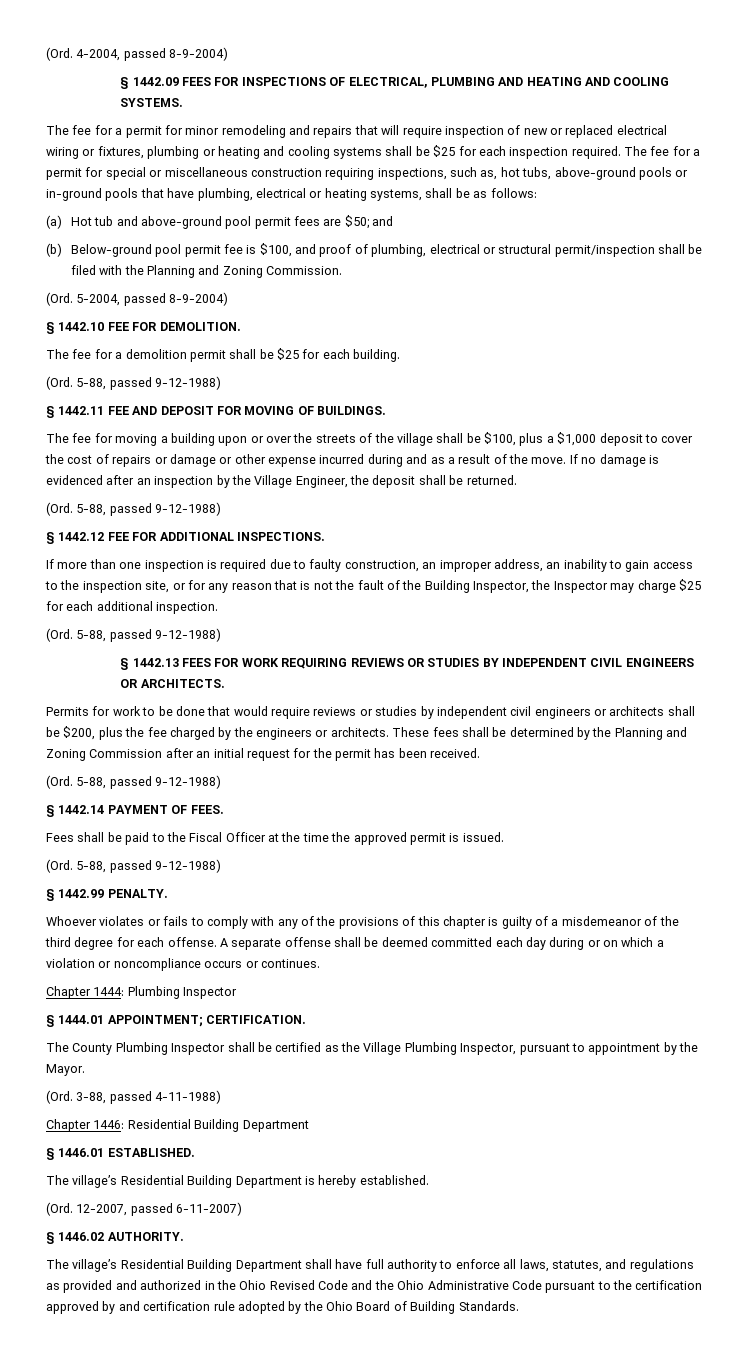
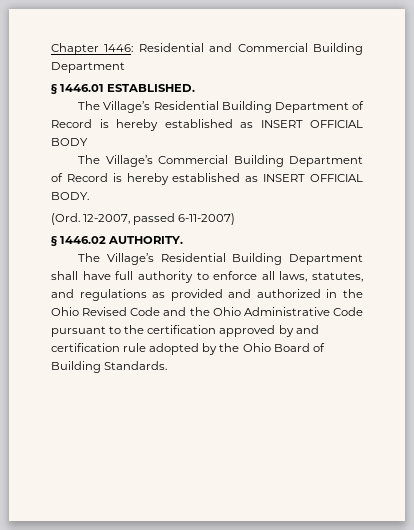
- (Ord. 4-2004, passed 8-9-2004)
- § 1442.09 FEES FOR INSPECTIONS OF ELECTRICAL, PLUMBING AND HEATING AND COOLING SYSTEMS.
- The fee for a permit for minor remodeling and repairs that will require inspection of new or replaced electrical wiring or fixtures, plumbing or heating and cooling systems shall be $25 for each inspection required. The fee for a permit for special or miscellaneous construction requiring inspections, such as, hot tubs, above-ground pools or in-ground pools that have plumbing, electrical or heating systems, shall be as follows:
- (a) Hot tub and above-ground pool permit fees are $50; and
- (b) Below-ground pool permit fee is $100, and proof of plumbing, electrical or structural permit/inspection shall be filed with the Planning and Zoning Commission.
- (Ord. 5-2004, passed 8-9-2004)
- § 1442.10 FEE FOR DEMOLITION.
- The fee for a demolition permit shall be $25 for each building.
- (Ord. 5-88, passed 9-12-1988)
- § 1442.11 FEE AND DEPOSIT FOR MOVING OF BUILDINGS.
- The fee for moving a building upon or over the streets of the village shall be $100, plus a $1,000 deposit to cover the cost of repairs or damage or other expense incurred during and as a result of the move. If no damage is evidenced after an inspection by the Village Engineer, the deposit shall be returned.
- (Ord. 5-88, passed 9-12-1988)
- § 1442.12 FEE FOR ADDITIONAL INSPECTIONS.
- If more than one inspection is required due to faulty construction, an improper address, an inability to gain access to the inspection site, or for any reason that is not the fault of the Building Inspector, the Inspector may charge $25 for each additional inspection.
- (Ord. 5-88, passed 9-12-1988)
- § 1442.13 FEES FOR WORK REQUIRING REVIEWS OR STUDIES BY INDEPENDENT CIVIL ENGINEERS OR ARCHITECTS.
- Permits for work to be done that would require reviews or studies by independent civil engineers or architects shall be $200, plus the fee charged by the engineers or architects. These fees shall be determined by the Planning and Zoning Commission after an initial request for the permit has been received.
- (Ord. 5-88, passed 9-12-1988)
- § 1442.14 PAYMENT OF FEES.
- Fees shall be paid to the Fiscal Officer at the time the approved permit is issued.
- (Ord. 5-88, passed 9-12-1988)
- § 1442.99 PENALTY.
- Whoever violates or fails to comply with any of the provisions of this chapter is guilty of a misdemeanor of the third degree for each offense. A separate offense shall be deemed committed each day during or on which a violation or noncompliance occurs or continues.
- Chapter 1444: Plumbing Inspector
- § 1444.01 APPOINTMENT; CERTIFICATION.
- The County Plumbing Inspector shall be certified as the Village Plumbing Inspector, pursuant to appointment by the Mayor.
- (Ord. 3-88, passed 4-11-1988)
- Chapter 1446: Residential Building Department
+ Chapter 1446: Residential and Commercial Building Department
- The village’s Residential Building Department is hereby established.
+ The Village’s Residential Building Department of Record is hereby established as INSERT OFFICIAL BODY
+ The Village’s Commercial Building Department of Record is hereby established as INSERT OFFICIAL BODY.
- The village’s Residential Building Department shall have full authority to enforce all laws, statutes, and regulations as provided and authorized in the Ohio Revised Code and the Ohio Administrative Code pursuant to the certification approved by and certification rule adopted by the Ohio Board of Building Standards.
+ The Village’s Residential Building Department shall have full authority to enforce all laws, statutes, and regulations as provided and authorized in the Ohio Revised Code and the Ohio Administrative Code pursuant to the certification approved by and certification rule adopted by the Ohio Board of Building Standards.

